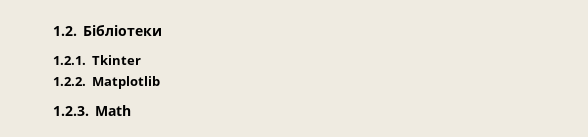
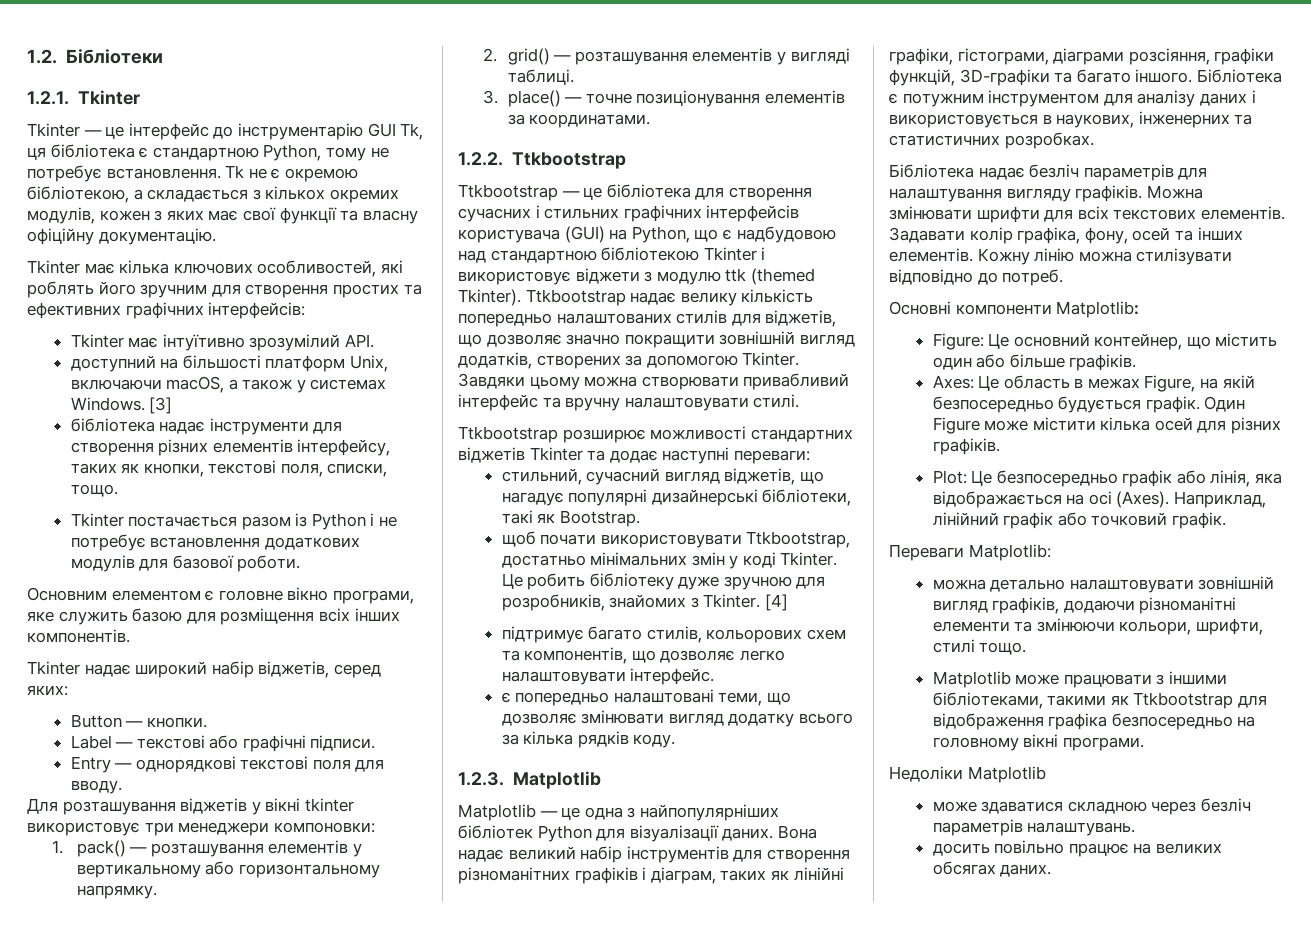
- 1.2.2. Matplotlib
- 1.2.3. Math
+ Tkinter — це інтерфейс до інструментарію GUI Tk, ця бібліотека є стандартною Python, тому не потребує встановлення. Tk не є окремою бібліотекою, а складається з кількох окремих модулів, кожен з яких має свої функції та власну офіційну документацію.
+ Tkinter має кілька ключових особливостей, які роблять його зручним для створення простих та ефективних графічних інтерфейсів:
+ Tkinter має інтуїтивно зрозумілий API.
+ доступний на більшості платформ Unix, включаючи macOS, а також у системах Windows. [3]
+ бібліотека надає інструменти для створення різних елементів інтерфейсу, таких як кнопки, текстові поля, списки, тощо.
+ Tkinter постачається разом із Python і не потребує встановлення додаткових модулів для базової роботи.
+ Основним елементом є головне вікно програми, яке служить базою для розміщення всіх інших компонентів.
+ Tkinter надає широкий набір віджетів, серед яких:
+ Button — кнопки.
+ Label — текстові або графічні підписи.
+ Entry — однорядкові текстові поля для вводу.
+ Для розташування віджетів у вікні tkinter використовує три менеджери компоновки:
+ 1. pack() — розташування елементів у вертикальному або горизонтальному напрямку.
+ 2. grid() — розташування елементів у вигляді таблиці.
+ 3. place() — точне позиціонування елементів за координатами.
+ 1.2.2. Ttkbootstrap
+ Ttkbootstrap — це бібліотека для створення сучасних і стильних графічних інтерфейсів користувача (GUI) на Python, що є надбудовою над стандартною бібліотекою Tkinter і використовує віджети з модулю ttk (themed Tkinter). Ttkbootstrap надає велику кількість попередньо налаштованих стилів для віджетів, що дозволяє значно покращити зовнішній вигляд додатків, створених за допомогою Tkinter. Завдяки цьому можна створювати привабливий інтерфейс та вручну налаштовувати стилі.
+ Ttkbootstrap розширює можливості стандартних віджетів Tkinter та додає наступні переваги:
+ стильний, сучасний вигляд віджетів, що нагадує популярні дизайнерські бібліотеки, такі як Bootstrap.
+ щоб почати використовувати Ttkbootstrap, достатньо мінімальних змін у коді Tkinter. Це робить бібліотеку дуже зручною для розробників, знайомих з Tkinter. [4]
+ підтримує багато стилів, кольорових схем та компонентів, що дозволяє легко налаштовувати інтерфейс.
+ є попередньо налаштовані теми, що дозволяє змінювати вигляд додатку всього за кілька рядків коду.
+ 1.2.3. Matplotlib
+ Matplotlib — це одна з найпопулярніших бібліотек Python для візуалізації даних. Вона надає великий набір інструментів для створення різноманітних графіків і діаграм, таких як лінійні графіки, гістограми, діаграми розсіяння, графіки функцій, 3D-графіки та багато іншого. Бібліотека є потужним інструментом для аналізу даних і використовується в наукових, інженерних та статистичних розробках.
+ Бібліотека надає безліч параметрів для налаштування вигляду графіків. Можна змінювати шрифти для всіх текстових елементів. Задавати колір графіка, фону, осей та інших елементів. Кожну лінію можна стилізувати відповідно до потреб.
+ Основні компоненти Matplotlib:
+ Figure: Це основний контейнер, що містить один або більше графіків.
+ Axes: Це область в межах Figure, на якій безпосередньо будується графік. Один Figure може містити кілька осей для різних графіків.
+ Plot: Це безпосередньо графік або лінія, яка відображається на осі (Axes). Наприклад, лінійний графік або точковий графік.
+ Переваги Matplotlib:
+ можна детально налаштовувати зовнішній вигляд графіків, додаючи різноманітні елементи та змінюючи кольори, шрифти, стилі тощо.
+ Matplotlib може працювати з іншими бібліотеками, такими як Ttkbootstrap для відображення графіка безпосередньо на головному вікні програми.
+ Недоліки Matplotlib
+ може здаватися складною через безліч параметрів налаштувань.
+ досить повільно працює на великих обсягах даних.

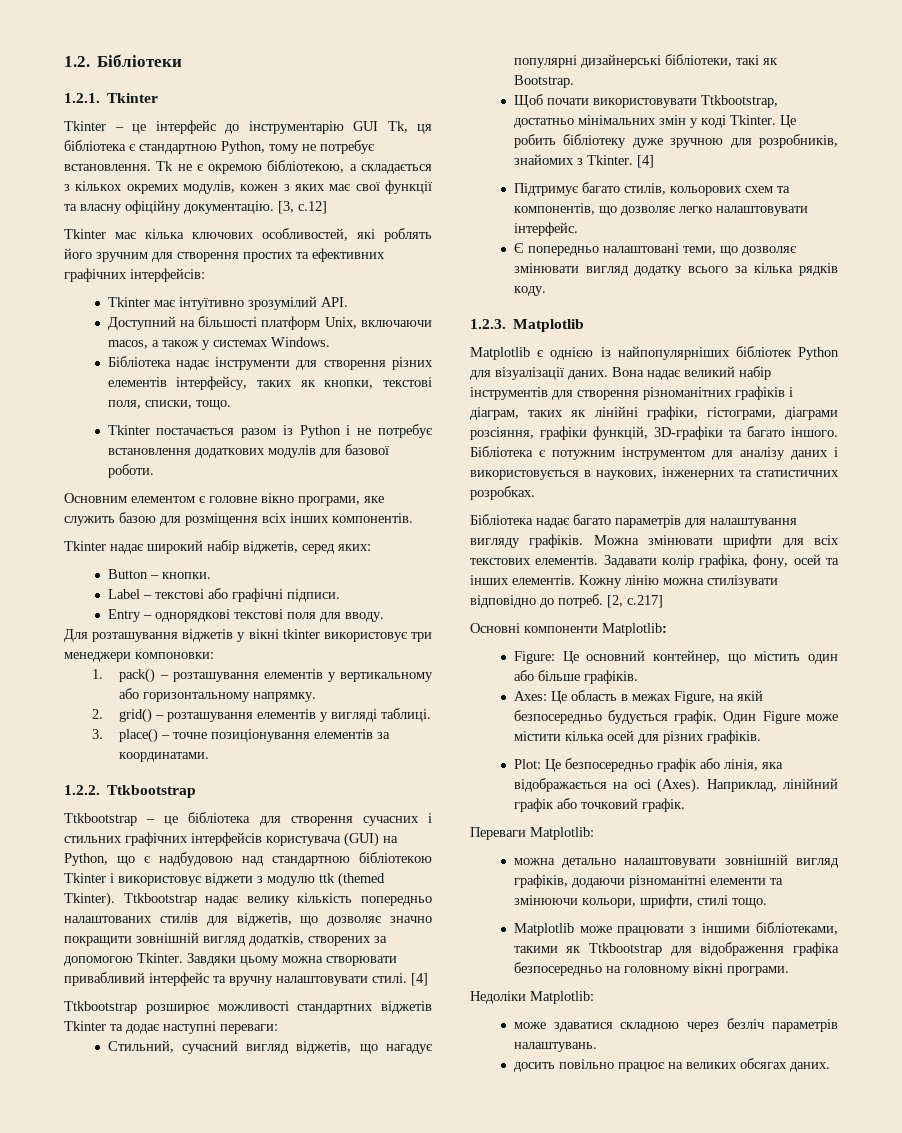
- Tkinter — це інтерфейс до інструментарію GUI Tk, ця бібліотека є стандартною Python, тому не потребує встановлення.
+ Tkinter – це інтерфейс до інструментарію GUI Tk, ця бібліотека є стандартною Python, тому не потребує встановлення.
+ [3, c.12]
- доступний на більшості платформ Unix, включаючи macOS, а також у системах Windows. [3]
- бібліотека надає інструменти для створення різних елементів інтерфейсу, таких як кнопки, текстові поля, списки, тощо.
+ Доступний на більшості платформ Unix, включаючи macos, а також у системах Windows.
+ Бібліотека надає інструменти для створення різних елементів інтерфейсу, таких як кнопки, текстові поля, списки, тощо.
- Button — кнопки.
+ Button – кнопки.
- Label — текстові або графічні підписи.
+ Label – текстові або графічні підписи.
- Entry — однорядкові текстові поля для вводу.
+ Entry – однорядкові текстові поля для вводу.
- 1. pack() — розташування елементів у вертикальному або горизонтальному напрямку.
+ 1. pack() – розташування елементів у вертикальному або горизонтальному напрямку.
- 2. grid() — розташування елементів у вигляді таблиці.
+ 2. grid() – розташування елементів у вигляді таблиці.
- 3. place() — точне позиціонування елементів за координатами.
+ 3. place() – точне позиціонування елементів за координатами.
- Ttkbootstrap — це бібліотека для створення сучасних і стильних графічних інтерфейсів користувача (GUI) на Python, що є надбудовою над стандартною бібліотекою Tkinter і використовує віджети з модулю ttk (themed Tkinter).
+ Ttkbootstrap – це бібліотека для створення сучасних і стильних графічних інтерфейсів користувача (GUI) на Python, що є надбудовою над стандартною бібліотекою Tkinter і використовує віджети з модулю ttk (themed Tkinter).
- Завдяки цьому можна створювати привабливий інтерфейс та вручну налаштовувати стилі.
+ Завдяки цьому можна створювати привабливий інтерфейс та вручну налаштовувати стилі. [4]
- стильний, сучасний вигляд віджетів, що нагадує популярні дизайнерські бібліотеки, такі як Bootstrap.
+ Стильний, сучасний вигляд віджетів, що нагадує популярні дизайнерські бібліотеки, такі як Bootstrap.
- щоб почати використовувати Ttkbootstrap, достатньо мінімальних змін у коді Tkinter.
+ Щоб почати використовувати Ttkbootstrap, достатньо мінімальних змін у коді Tkinter.
- підтримує багато стилів, кольорових схем та компонентів, що дозволяє легко налаштовувати інтерфейс.
+ Підтримує багато стилів, кольорових схем та компонентів, що дозволяє легко налаштовувати інтерфейс.
- є попередньо налаштовані теми, що дозволяє змінювати вигляд додатку всього за кілька рядків коду.
+ Є попередньо налаштовані теми, що дозволяє змінювати вигляд додатку всього за кілька рядків коду.
- Matplotlib — це одна з найпопулярніших бібліотек Python для візуалізації даних.
+ Matplotlib є однією із найпопулярніших бібліотек Python для візуалізації даних.
- Бібліотека надає безліч параметрів для налаштування вигляду графіків.
+ Бібліотека надає багато параметрів для налаштування вигляду графіків.
+ [2, c.217]
- Недоліки Matplotlib
+ Недоліки Matplotlib:

